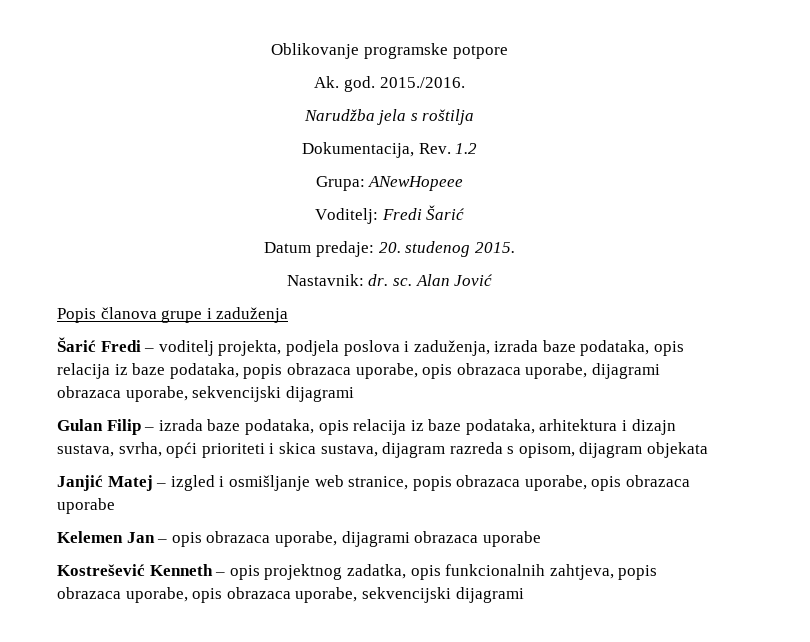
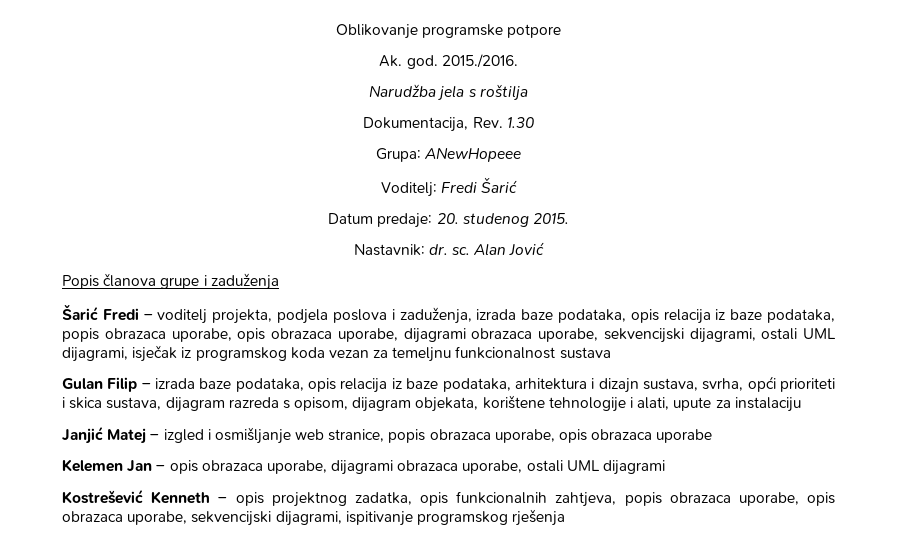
- Dokumentacija, Rev. 1.2
+ Dokumentacija, Rev. 1.30
- Šarić Fredi – voditelj projekta, podjela poslova i zaduženja, izrada baze podataka, opis relacija iz baze podataka, popis obrazaca uporabe, opis obrazaca uporabe, dijagrami obrazaca uporabe, sekvencijski dijagrami
+ Šarić Fredi – voditelj projekta, podjela poslova i zaduženja, izrada baze podataka, opis relacija iz baze podataka, popis obrazaca uporabe, opis obrazaca uporabe, dijagrami obrazaca uporabe, sekvencijski dijagrami, ostali UML dijagrami, isječak iz programskog koda vezan za temeljnu funkcionalnost sustava
- Gulan Filip – izrada baze podataka, opis relacija iz baze podataka, arhitektura i dizajn sustava, svrha, opći prioriteti i skica sustava, dijagram razreda s opisom, dijagram objekata
+ Gulan Filip – izrada baze podataka, opis relacija iz baze podataka, arhitektura i dizajn sustava, svrha, opći prioriteti i skica sustava, dijagram razreda s opisom, dijagram objekata, korištene tehnologije i alati, upute za instalaciju
- Kelemen Jan – opis obrazaca uporabe, dijagrami obrazaca uporabe
+ Kelemen Jan – opis obrazaca uporabe, dijagrami obrazaca uporabe, ostali UML dijagrami
- Kostrešević Kenneth – opis projektnog zadatka, opis funkcionalnih zahtjeva, popis obrazaca uporabe, opis obrazaca uporabe, sekvencijski dijagrami
+ Kostrešević Kenneth – opis projektnog zadatka, opis funkcionalnih zahtjeva, popis obrazaca uporabe, opis obrazaca uporabe, sekvencijski dijagrami, ispitivanje programskog rješenja

